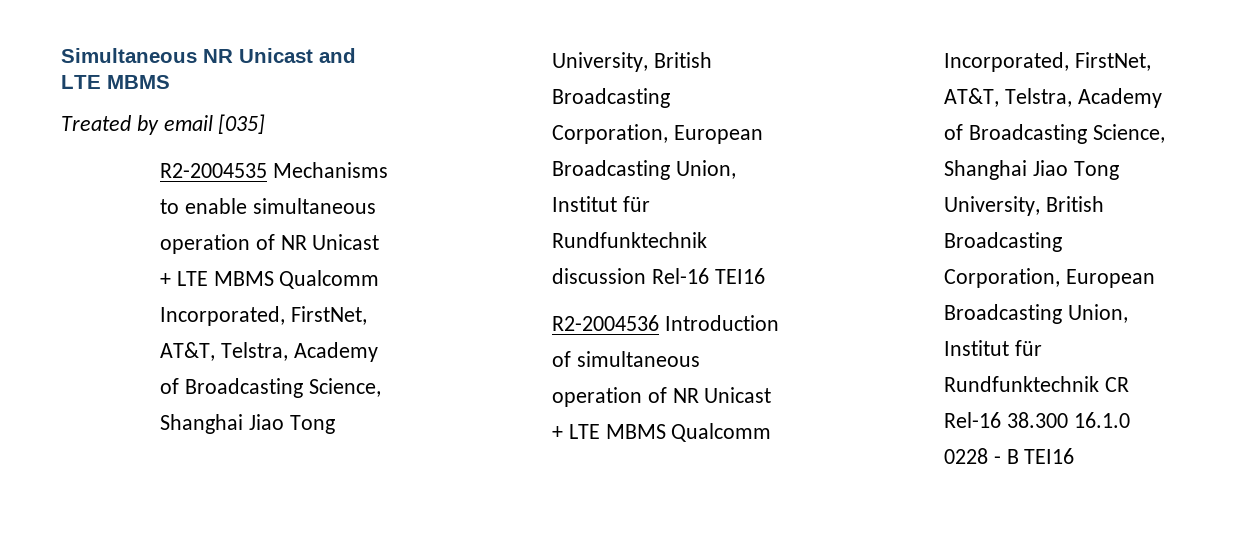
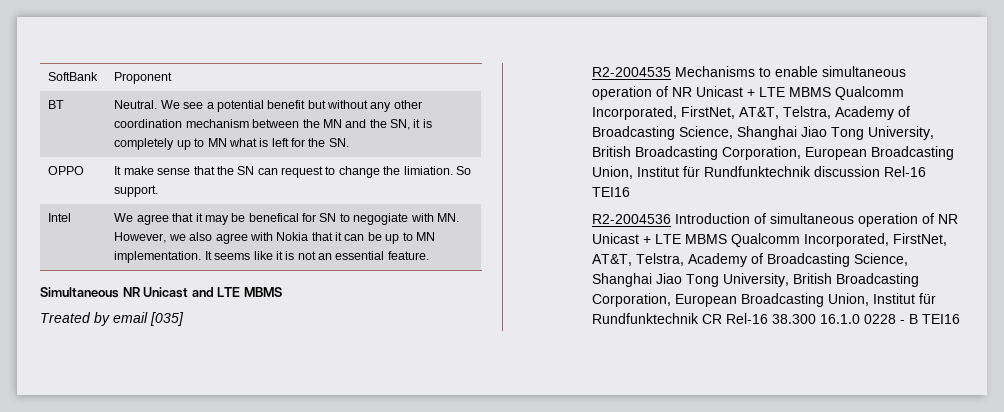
+ SoftBank | Proponent
+ BT | Neutral. We see a potential benefit but without any other coordination mechanism between the MN and the SN, it is completely up to MN what is left for the SN.
+ OPPO | It make sense that the SN can request to change the limiation. So support.
+ Intel | We agree that it may be benefical for SN to negogiate with MN. However, we also agree with Nokia that it can be up to MN implementation. It seems like it is not an essential feature.

